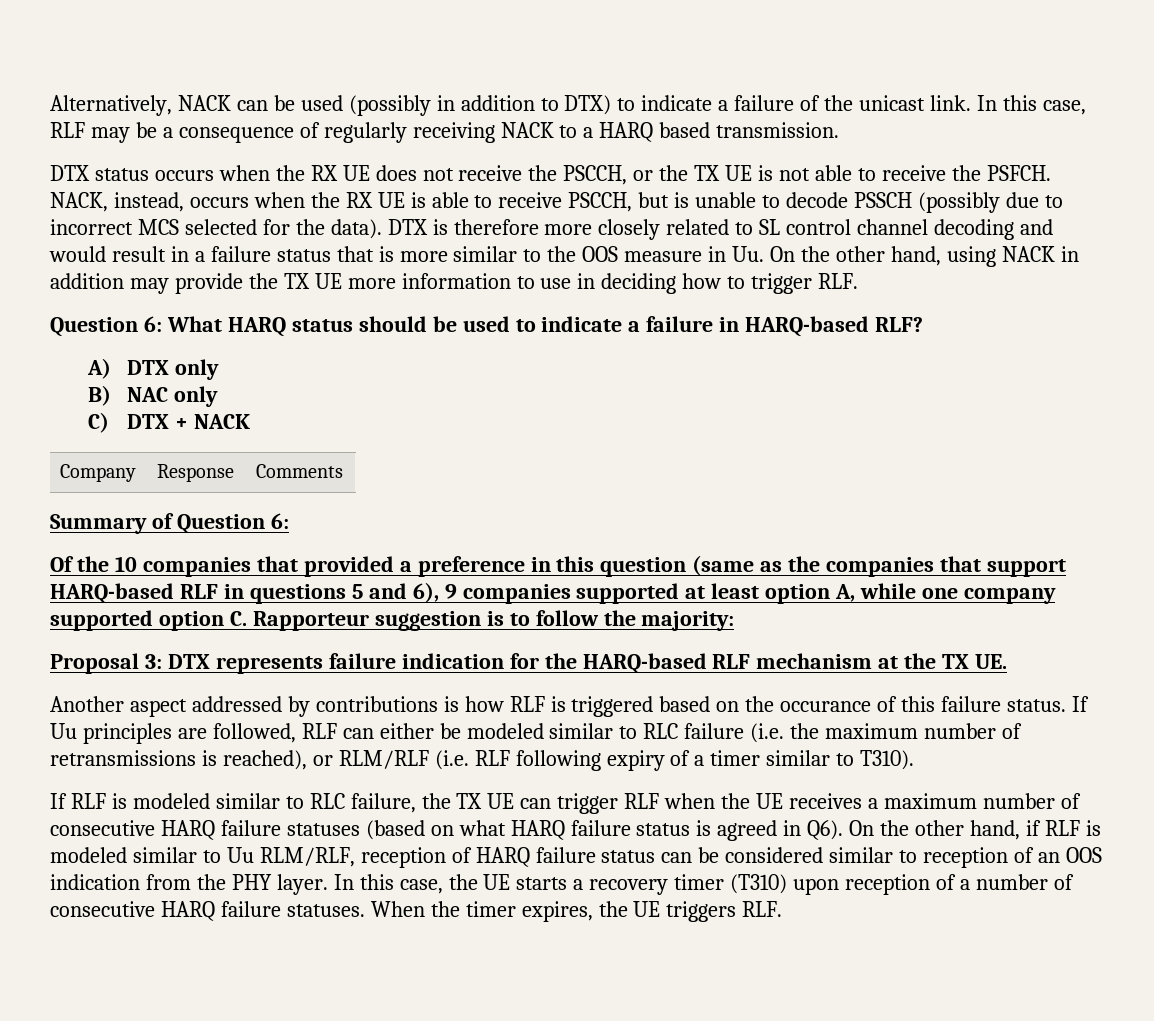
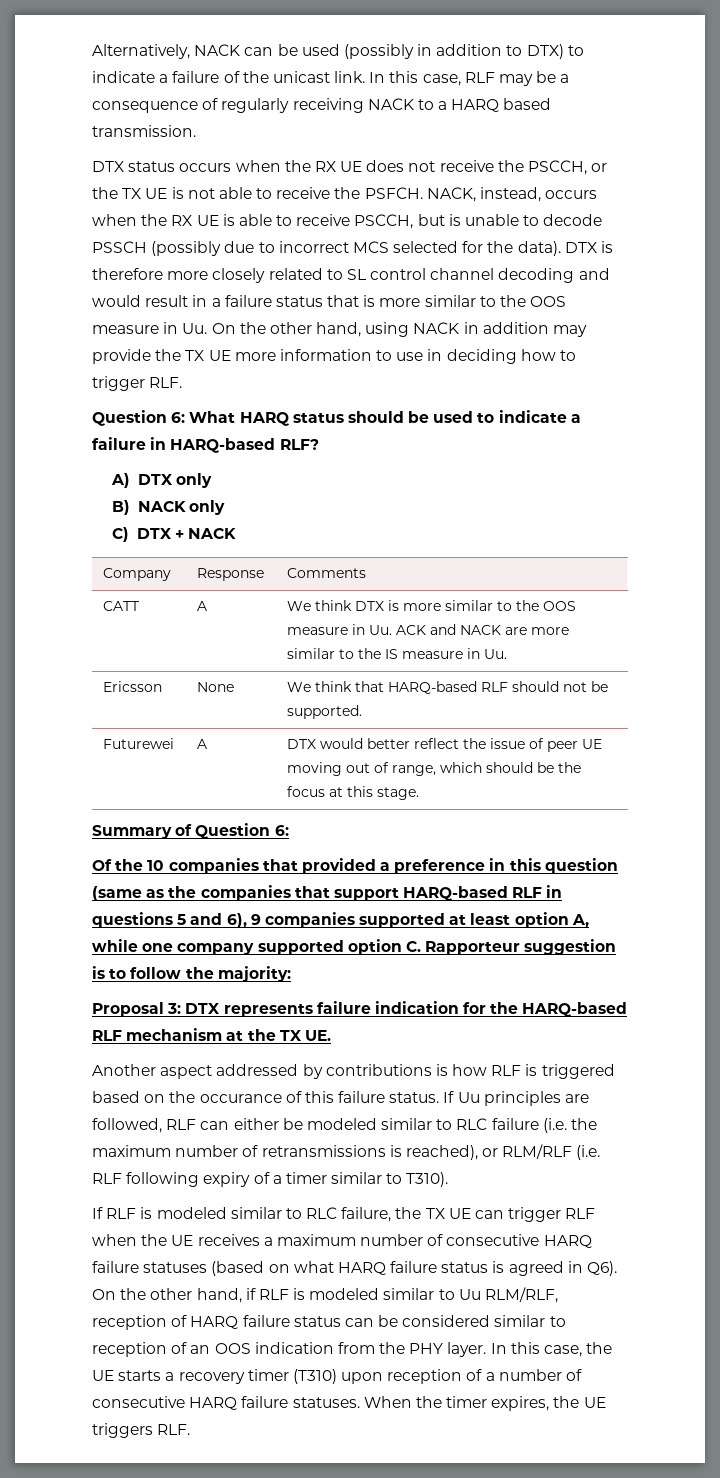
- B) NAC only
+ B) NACK only
+ CATT | A | We think DTX is more similar to the OOS measure in Uu. ACK and NACK are more similar to the IS measure in Uu.
+ Ericsson | None | We think that HARQ-based RLF should not be supported.
+ Futurewei | A | DTX would better reflect the issue of peer UE moving out of range, which should be the focus at this stage.

